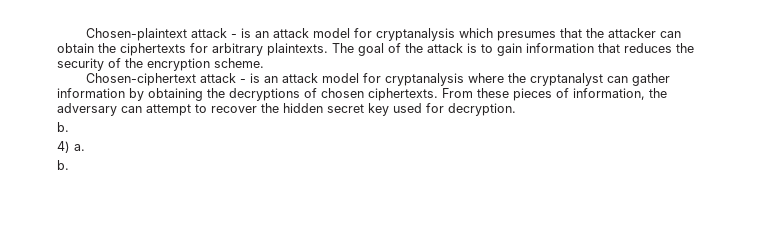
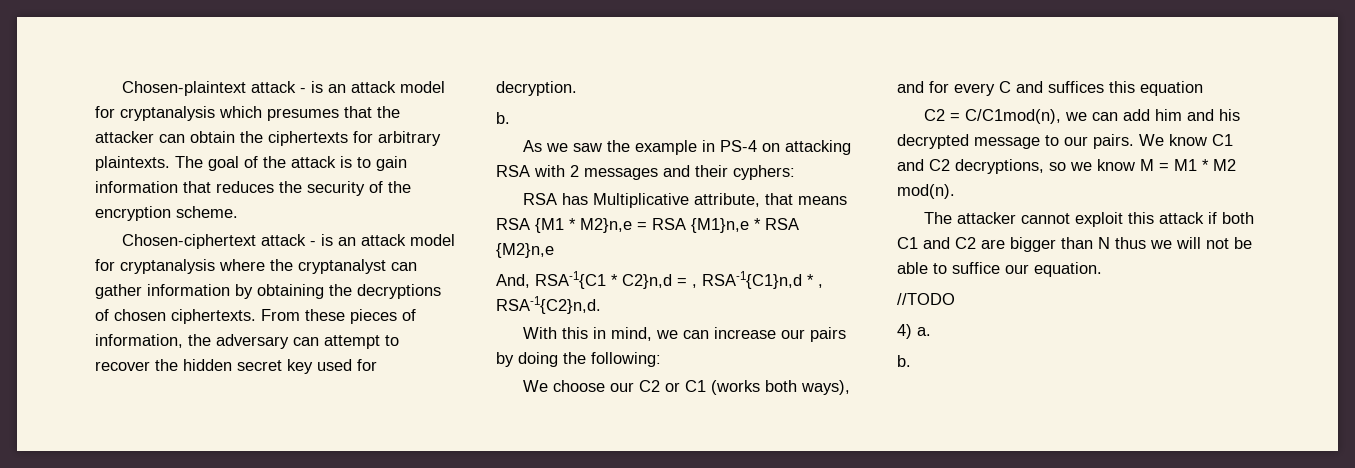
+ As we saw the example in PS-4 on attacking RSA with 2 messages and their cyphers:
+ RSA has Multiplicative attribute, that means RSA {M1 * M2}n,e = RSA {M1}n,e * RSA {M2}n,e
+ And, RSA-1{C1 * C2}n,d = , RSA-1{C1}n,d * , RSA-1{C2}n,d.
+ With this in mind, we can increase our pairs by doing the following:
+ We choose our C2 or C1 (works both ways), and for every C and suffices this equation
+ C2 = C/C1mod(n), we can add him and his decrypted message to our pairs. We know C1 and C2 decryptions, so we know M = M1 * M2 mod(n).
+ The attacker cannot exploit this attack if both C1 and C2 are bigger than N thus we will not be able to suffice our equation.
+ //TODO

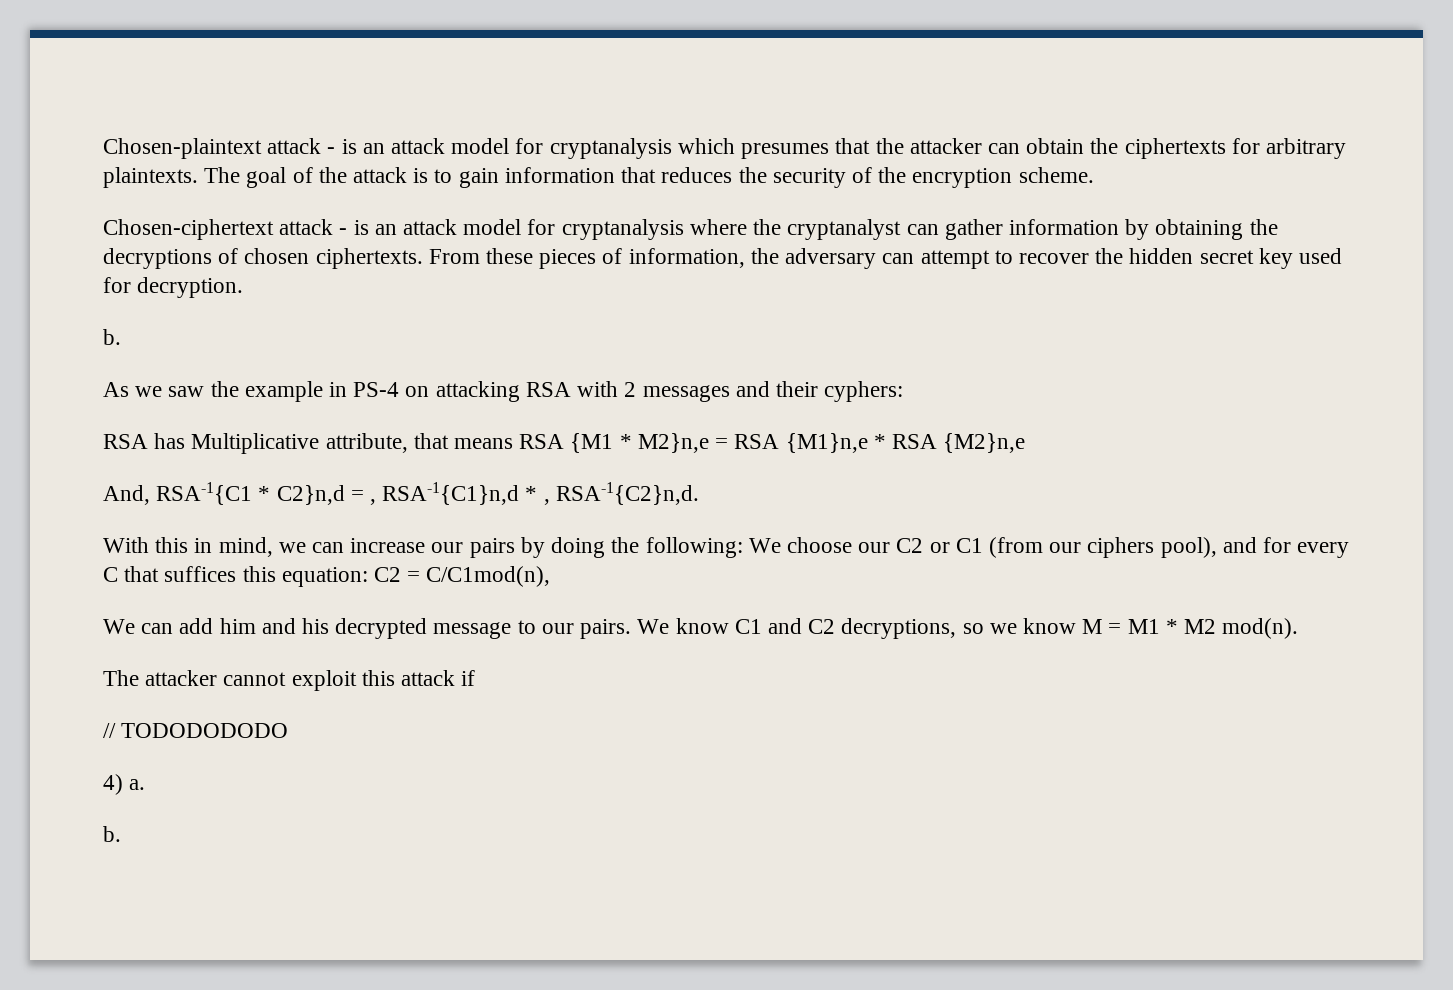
- With this in mind, we can increase our pairs by doing the following:
- We choose our C2 or C1 (works both ways), and for every C and suffices this equation
- C2 = C/C1mod(n), we can add him and his decrypted message to our pairs.
+ With this in mind, we can increase our pairs by doing the following: We choose our C2 or C1 (from our ciphers pool), and for every C that suffices this equation: C2 = C/C1mod(n),
+ We can add him and his decrypted message to our pairs.
- The attacker cannot exploit this attack if both C1 and C2 are bigger than N thus we will not be able to suffice our equation.
- //TODO
+ The attacker cannot exploit this attack if
+ // TODODODODO

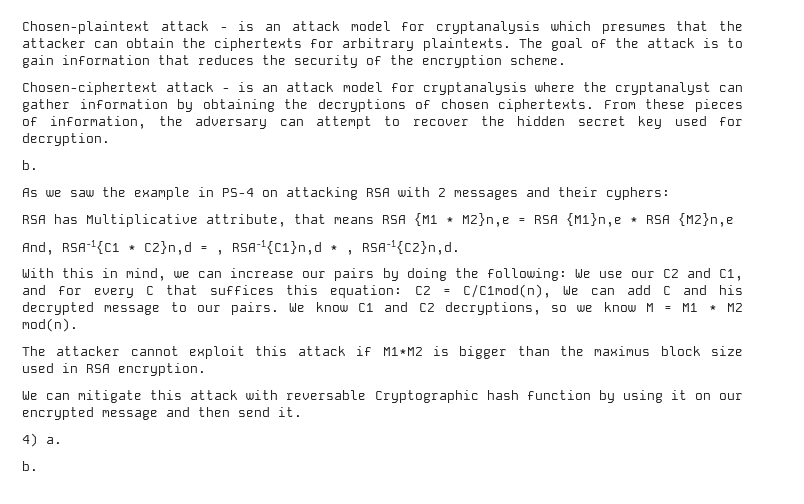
- With this in mind, we can increase our pairs by doing the following: We choose our C2 or C1 (from our ciphers pool), and for every C that suffices this equation: C2 = C/C1mod(n),
- We can add him and his decrypted message to our pairs.
+ With this in mind, we can increase our pairs by doing the following: We use our C2 and C1, and for every C that suffices this equation: C2 = C/C1mod(n), We can add C and his decrypted message to our pairs.
- The attacker cannot exploit this attack if
- // TODODODODO
+ The attacker cannot exploit this attack if M1*M2 is bigger than the maximus block size used in RSA encryption.
+ We can mitigate this attack with reversable Cryptographic hash function by using it on our encrypted message and then send it.

